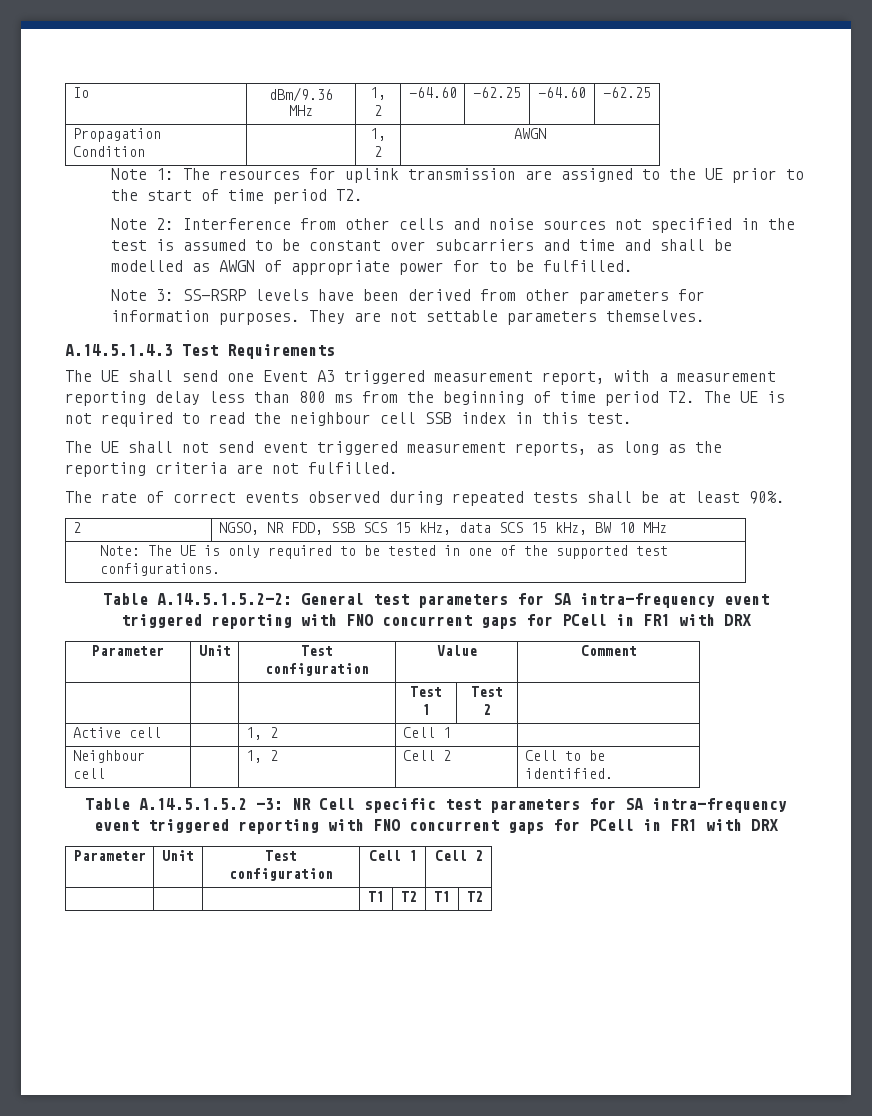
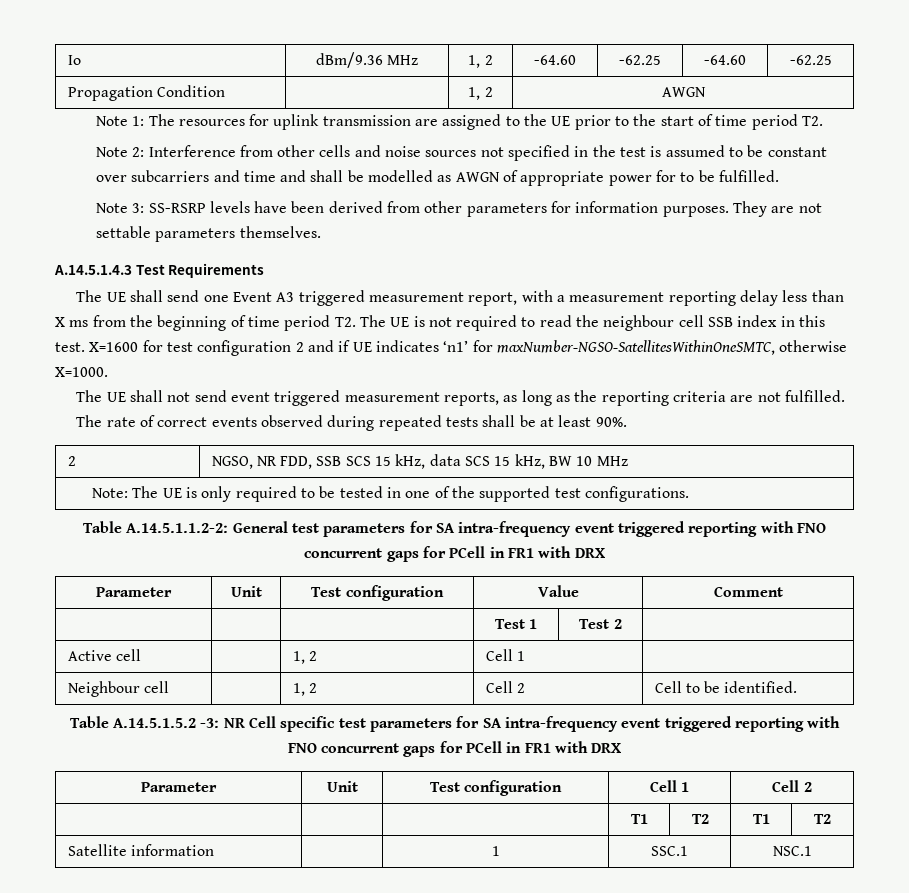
- The UE shall send one Event A3 triggered measurement report, with a measurement reporting delay less than 800 ms from the beginning of time period T2. The UE is not required to read the neighbour cell SSB index in this test.
+ The UE shall send one Event A3 triggered measurement report, with a measurement reporting delay less than X ms from the beginning of time period T2. The UE is not required to read the neighbour cell SSB index in this test. X=1600 for test configuration 2 and if UE indicates ‘n1’ for maxNumber-NGSO-SatellitesWithinOneSMTC, otherwise X=1000.
- Table A.14.5.1.5.2-2: General test parameters for SA intra-frequency event triggered reporting with FNO concurrent gaps for PCell in FR1 with DRX
+ Table A.14.5.1.1.2-2: General test parameters for SA intra-frequency event triggered reporting with FNO concurrent gaps for PCell in FR1 with DRX
+ Satellite information | | 1 | SSC.1 | NSC.1

